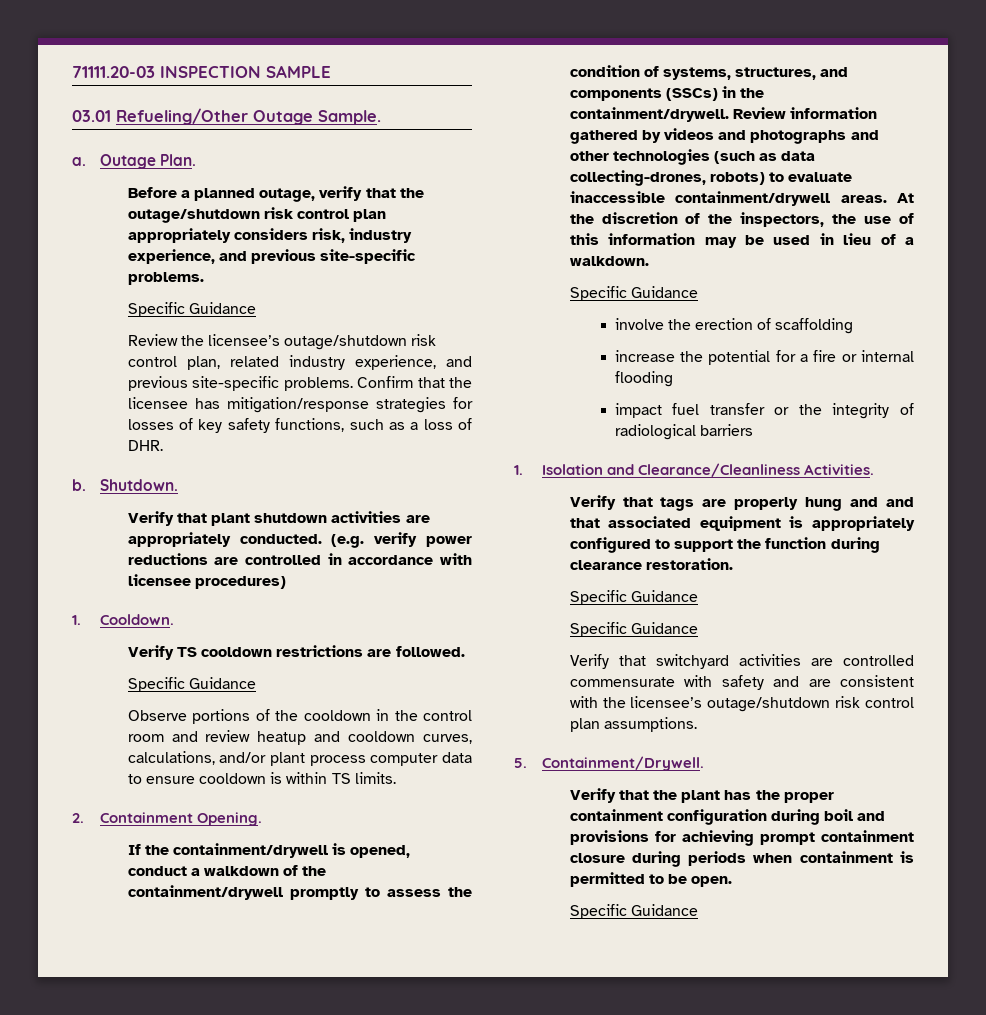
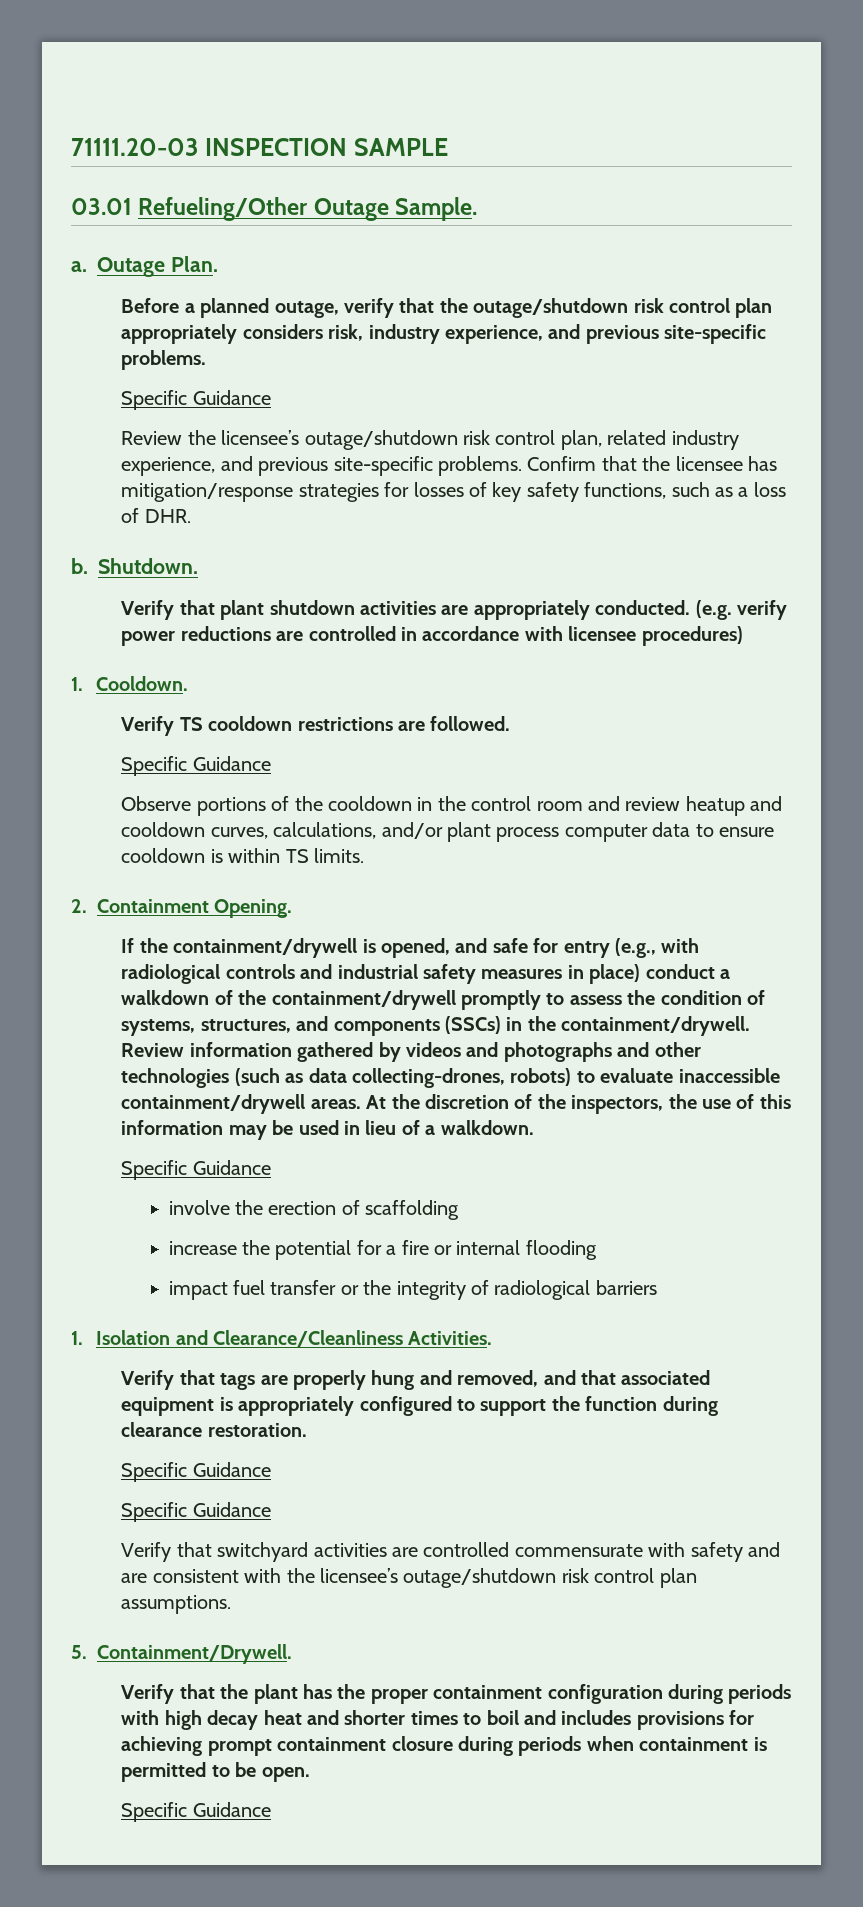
- If the containment/drywell is opened, conduct a walkdown of the containment/drywell promptly to assess the condition of systems, structures, and components (SSCs) in the containment/drywell.
+ If the containment/drywell is opened, and safe for entry (e.g., with radiological controls and industrial safety measures in place) conduct a walkdown of the containment/drywell promptly to assess the condition of systems, structures, and components (SSCs) in the containment/drywell.
- Verify that tags are properly hung and and that associated equipment is appropriately configured to support the function during clearance restoration.
+ Verify that tags are properly hung and removed, and that associated equipment is appropriately configured to support the function during clearance restoration.
- Verify that the plant has the proper containment configuration during boil and provisions for achieving prompt containment closure during periods when containment is permitted to be open.
+ Verify that the plant has the proper containment configuration during periods with high decay heat and shorter times to boil and includes provisions for achieving prompt containment closure during periods when containment is permitted to be open.

